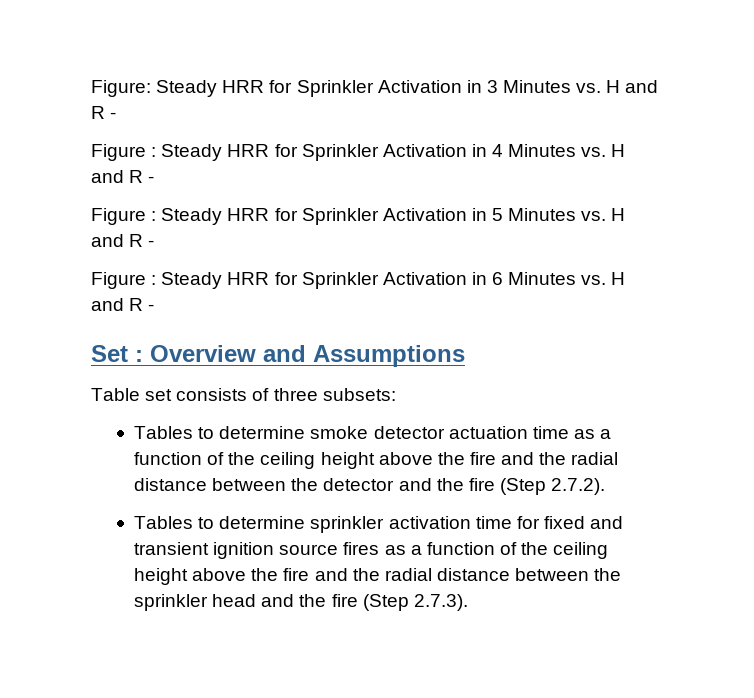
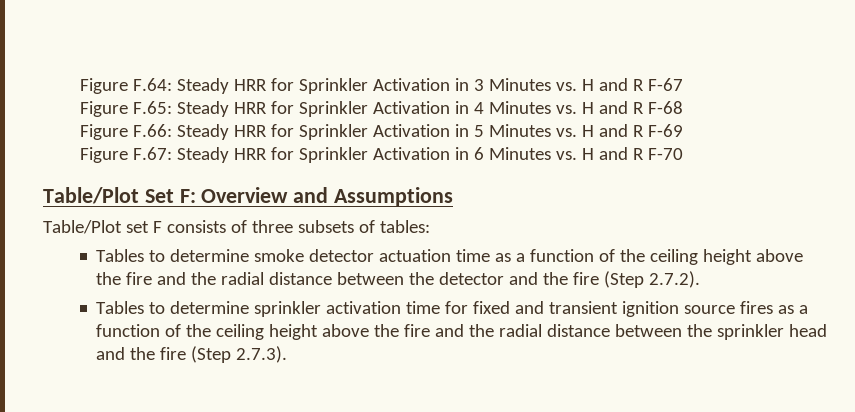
- Figure: Steady HRR for Sprinkler Activation in 3 Minutes vs. H and R -
- Figure : Steady HRR for Sprinkler Activation in 4 Minutes vs. H and R -
- Figure : Steady HRR for Sprinkler Activation in 5 Minutes vs. H and R -
- Figure : Steady HRR for Sprinkler Activation in 6 Minutes vs. H and R -
- Set : Overview and Assumptions
+ Figure F.64: Steady HRR for Sprinkler Activation in 3 Minutes vs. H and R F-67
+ Figure F.65: Steady HRR for Sprinkler Activation in 4 Minutes vs. H and R F-68
+ Figure F.66: Steady HRR for Sprinkler Activation in 5 Minutes vs. H and R F-69
+ Figure F.67: Steady HRR for Sprinkler Activation in 6 Minutes vs. H and R F-70
+ Table/Plot Set F: Overview and Assumptions
- Table set consists of three subsets:
+ Table/Plot set F consists of three subsets of tables:

